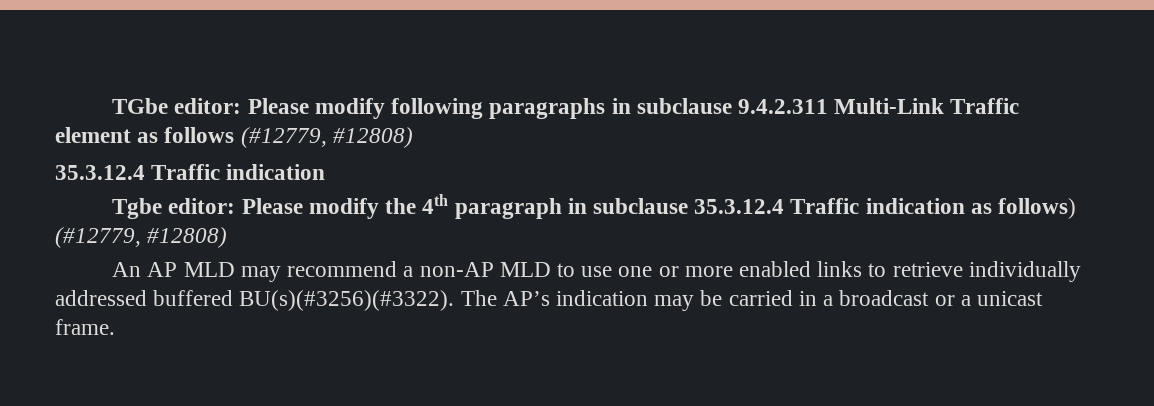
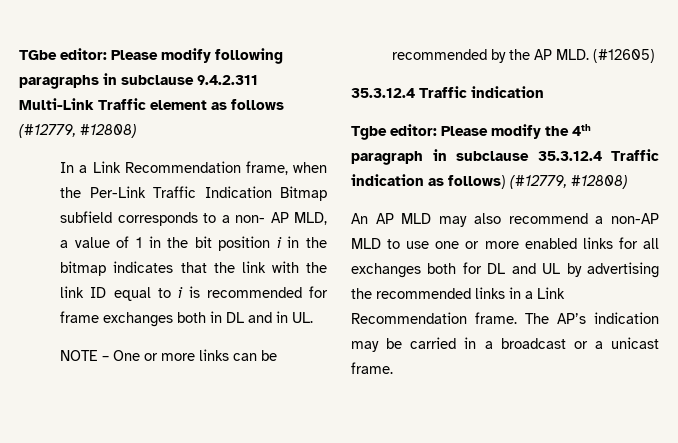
+ In a Link Recommendation frame, when the Per-Link Traffic Indication Bitmap subfield corresponds to a non- AP MLD, a value of 1 in the bit position i in the bitmap indicates that the link with the link ID equal to i is recommended for frame exchanges both in DL and in UL.
+ NOTE – One or more links can be recommended by the AP MLD. (#12605)
- An AP MLD may recommend a non-AP MLD to use one or more enabled links to retrieve individually addressed buffered BU(s)(#3256)(#3322).
+ An AP MLD may also recommend a non-AP MLD to use one or more enabled links for all exchanges both for DL and UL by advertising the recommended links in a Link Recommendation frame.

